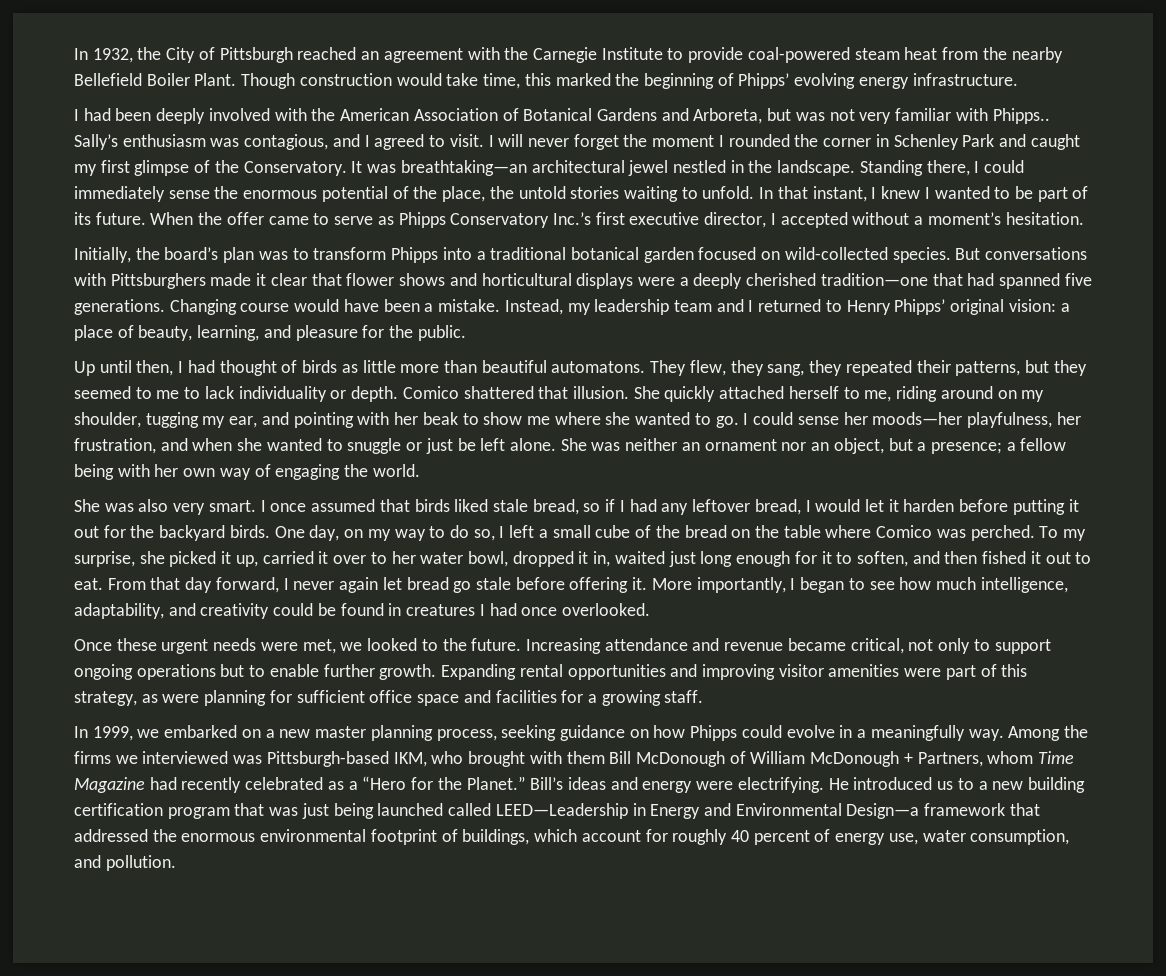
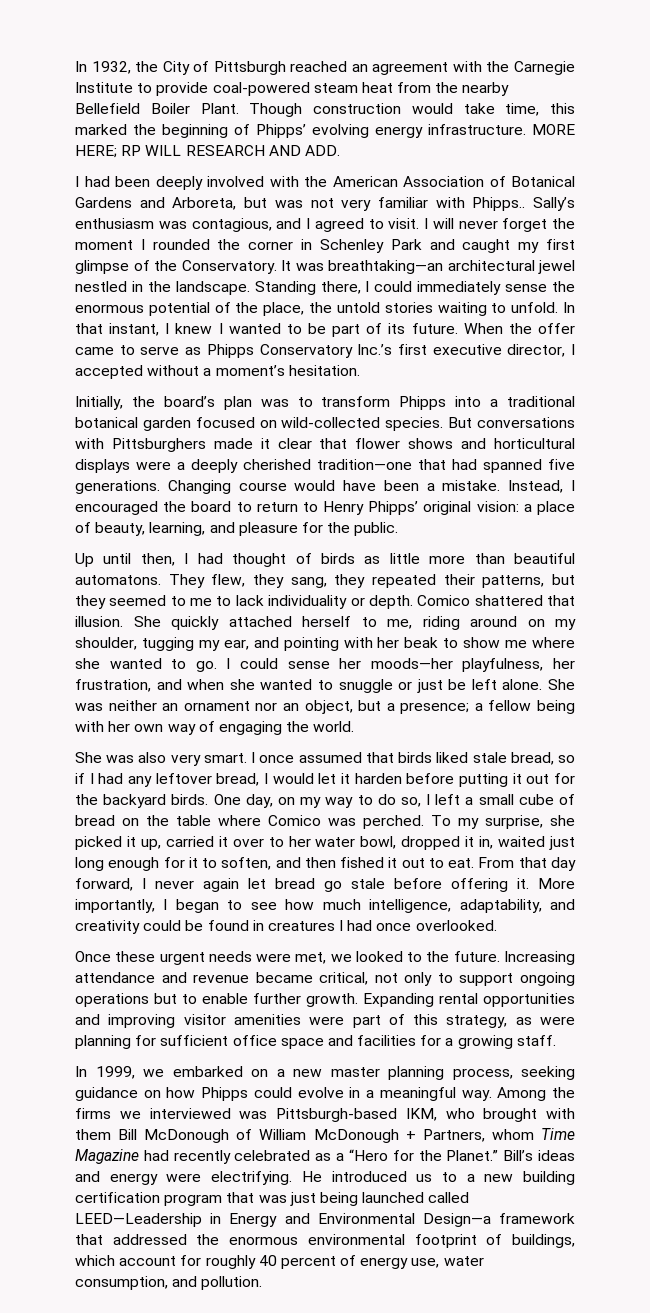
+ MORE HERE; RP WILL RESEARCH AND ADD.
- Instead, my leadership team and I returned to Henry Phipps’ original vision: a place of beauty, learning, and pleasure for the public.
+ Instead, I encouraged the board to return to Henry Phipps’ original vision: a place of beauty, learning, and pleasure for the public.
- One day, on my way to do so, I left a small cube of the bread on the table where Comico was perched.
+ One day, on my way to do so, I left a small cube of bread on the table where Comico was perched.
- In 1999, we embarked on a new master planning process, seeking guidance on how Phipps could evolve in a meaningfully way.
+ In 1999, we embarked on a new master planning process, seeking guidance on how Phipps could evolve in a meaningful way.

